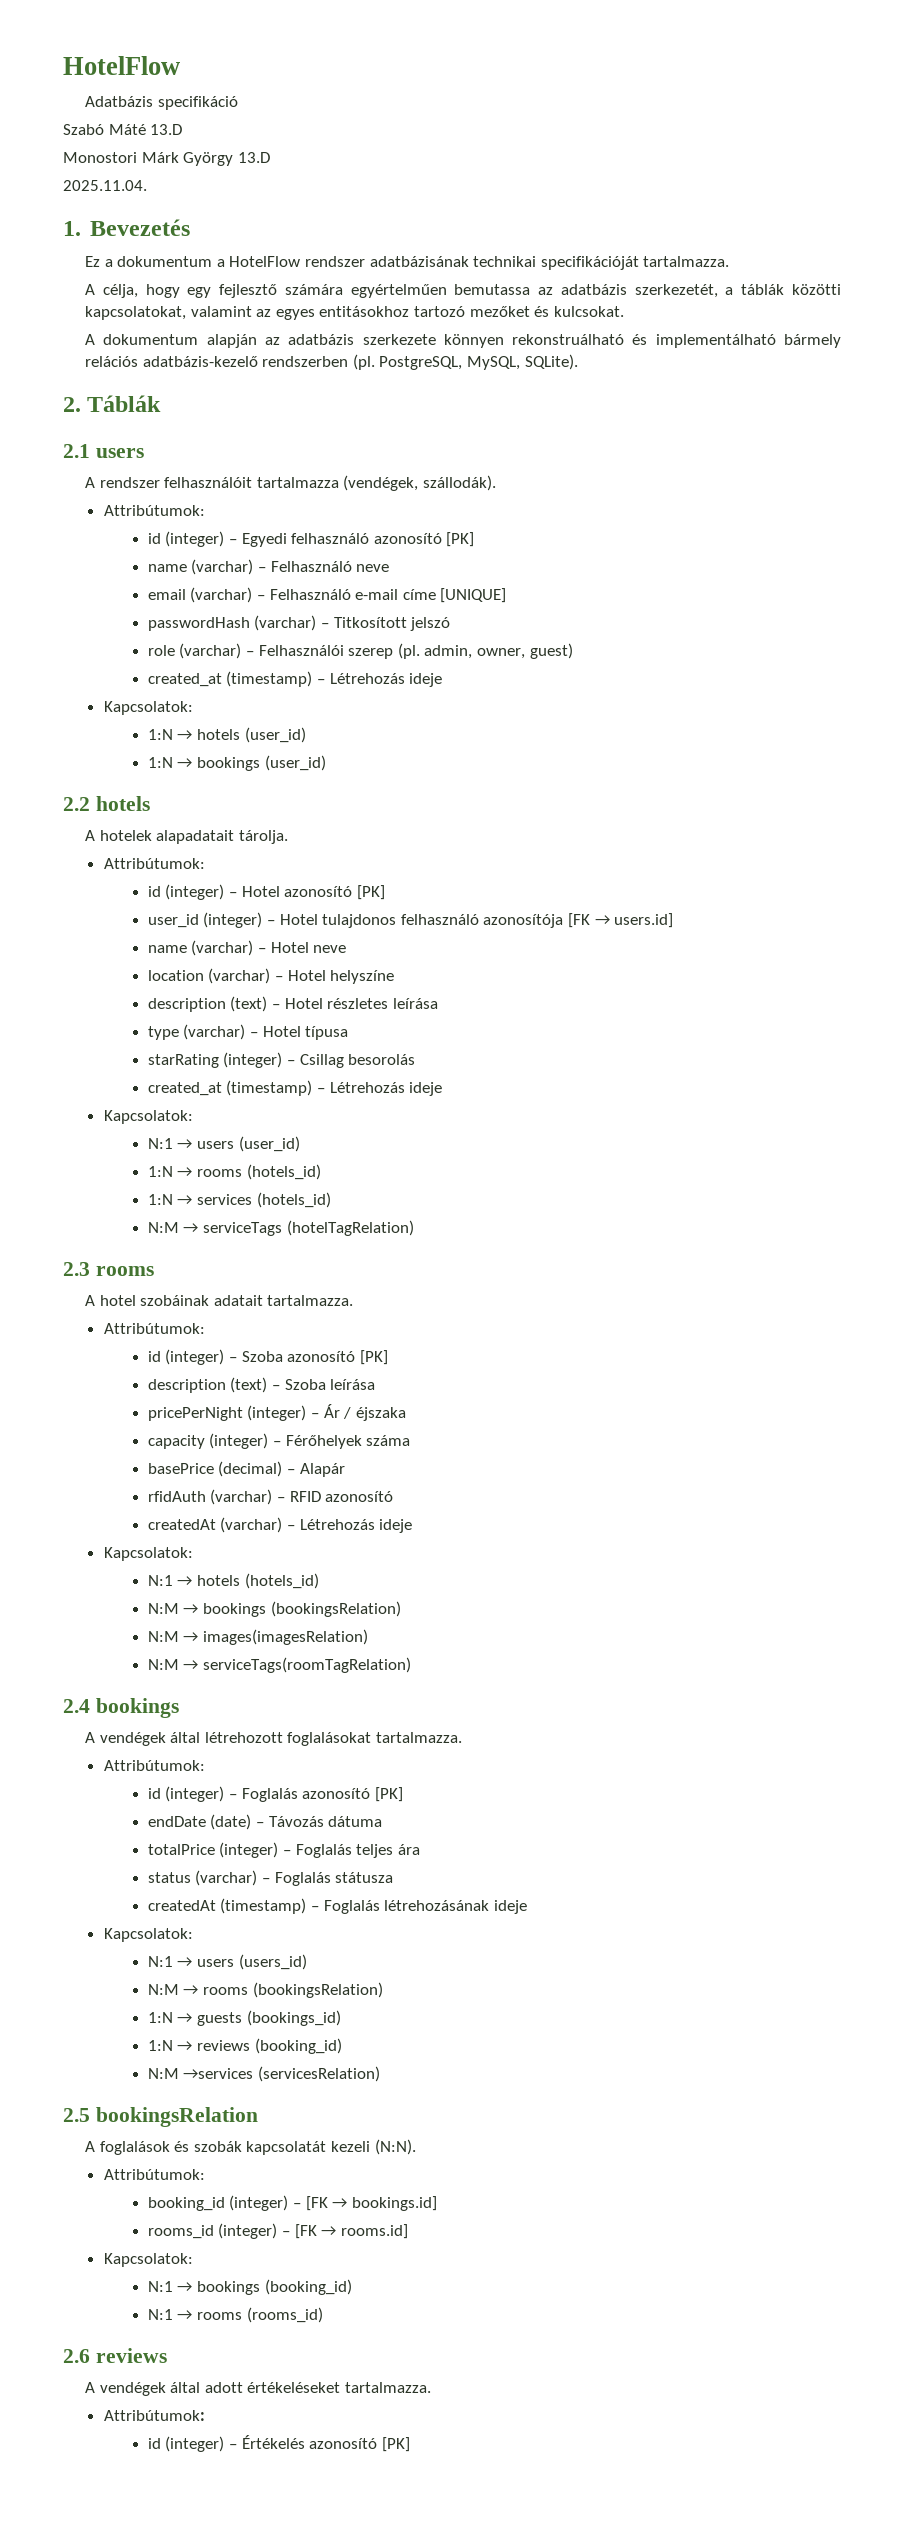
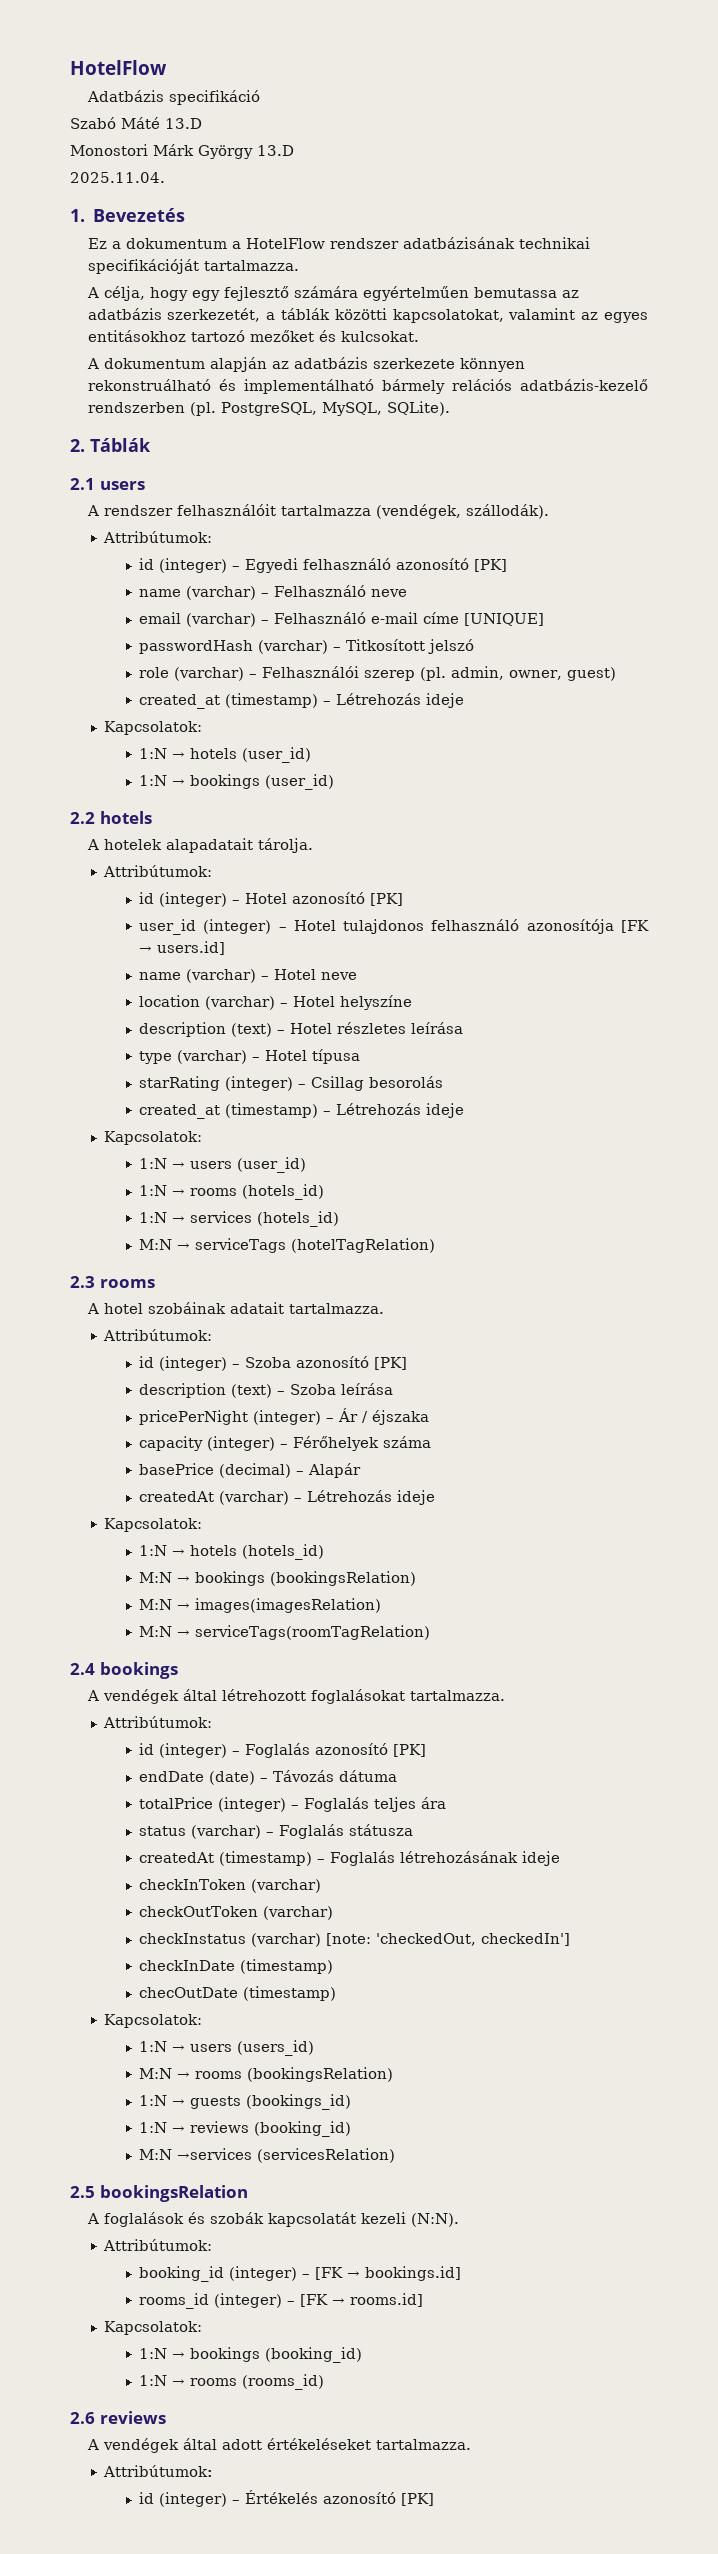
- N:1 → users (user_id)
+ 1:N → users (user_id)
- N:M → serviceTags (hotelTagRelation)
+ M:N → serviceTags (hotelTagRelation)
- rfidAuth (varchar) – RFID azonosító
- N:1 → hotels (hotels_id)
+ 1:N → hotels (hotels_id)
- N:M → bookings (bookingsRelation)
+ M:N → bookings (bookingsRelation)
- N:M → images(imagesRelation)
+ M:N → images(imagesRelation)
- N:M → serviceTags(roomTagRelation)
+ M:N → serviceTags(roomTagRelation)
  createdAt (timestamp) – Foglalás létrehozásának ideje
+ checkInToken (varchar)
+ checkOutToken (varchar)
+ checkInstatus (varchar) [note: 'checkedOut, checkedIn']
+ checkInDate (timestamp)
+ checOutDate (timestamp)
  Kapcsolatok:
- N:1 → users (users_id)
+ 1:N → users (users_id)
- N:M → rooms (bookingsRelation)
+ M:N → rooms (bookingsRelation)
- N:M →services (servicesRelation)
+ M:N →services (servicesRelation)
- N:1 → bookings (booking_id)
+ 1:N → bookings (booking_id)
- N:1 → rooms (rooms_id)
+ 1:N → rooms (rooms_id)

